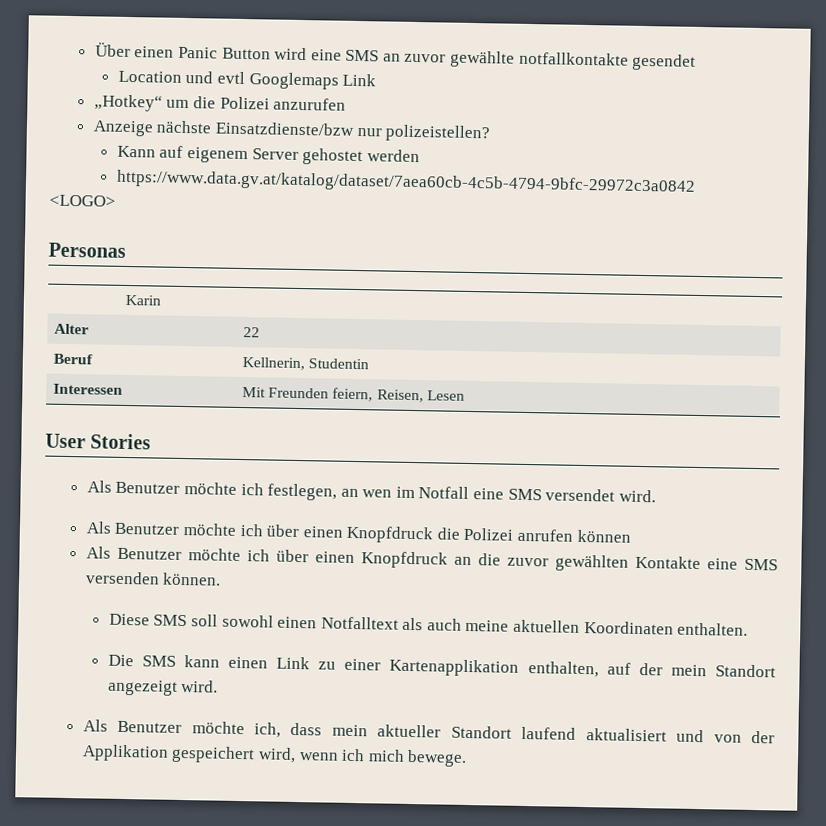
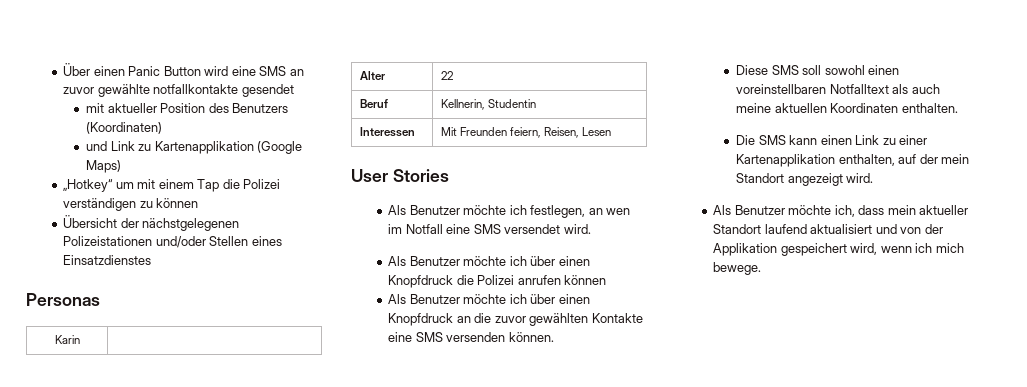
- Location und evtl Googlemaps Link
- „Hotkey“ um die Polizei anzurufen
- Anzeige nächste Einsatzdienste/bzw nur polizeistellen?
- Kann auf eigenem Server gehostet werden
- https://www.data.gv.at/katalog/dataset/7aea60cb-4c5b-4794-9bfc-29972c3a0842
- <LOGO>
+ mit aktueller Position des Benutzers (Koordinaten)
+ und Link zu Kartenapplikation (Google Maps)
+ „Hotkey“ um mit einem Tap die Polizei verständigen zu können
+ Übersicht der nächstgelegenen Polizeistationen und/oder Stellen eines Einsatzdienstes
- Diese SMS soll sowohl einen Notfalltext als auch meine aktuellen Koordinaten enthalten.
+ Diese SMS soll sowohl einen voreinstellbaren Notfalltext als auch meine aktuellen Koordinaten enthalten.

